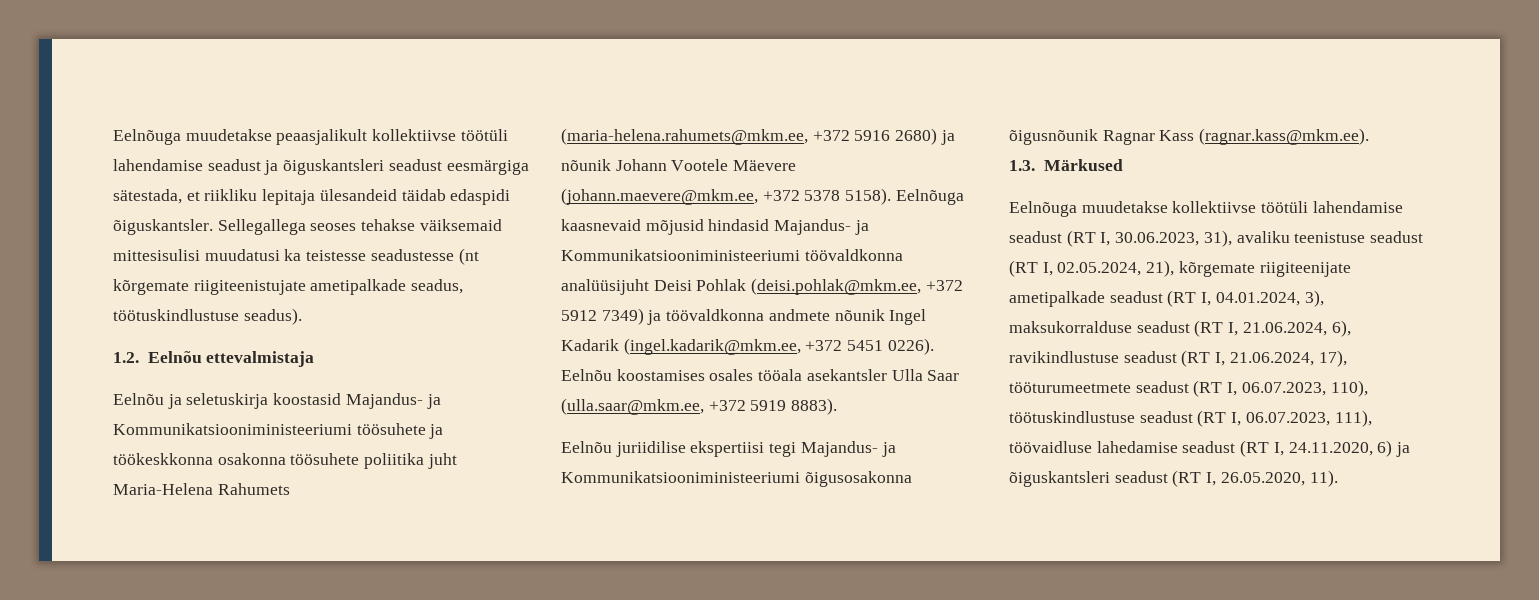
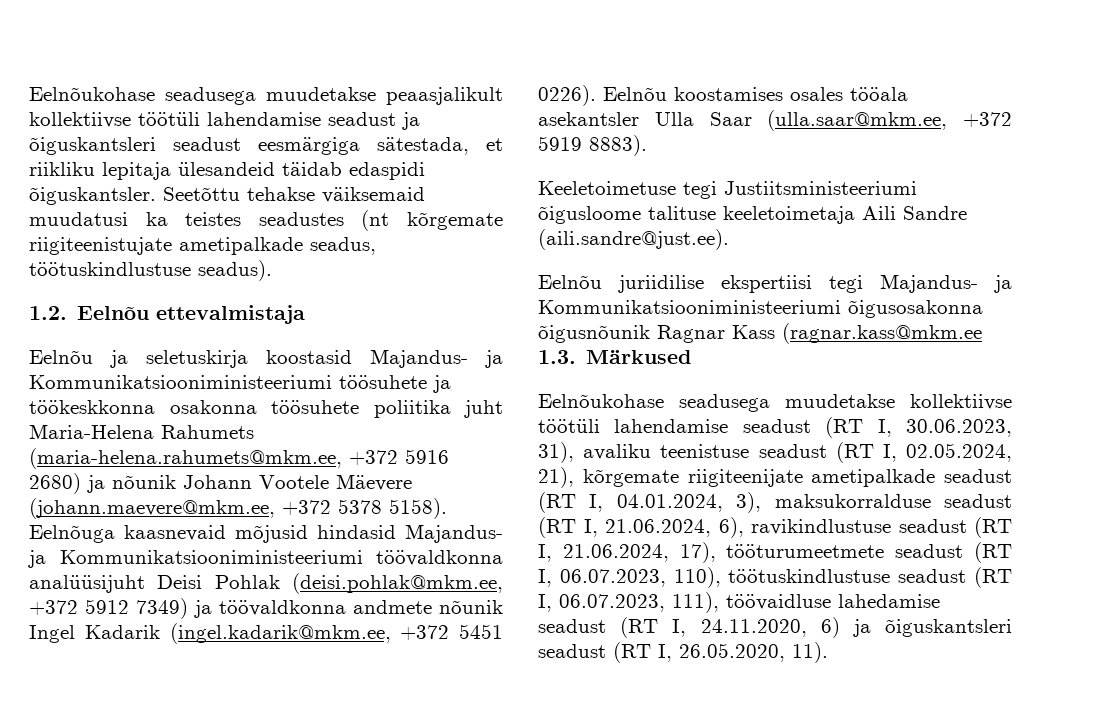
- Eelnõuga muudetakse peaasjalikult kollektiivse töötüli lahendamise seadust ja õiguskantsleri seadust eesmärgiga sätestada, et riikliku lepitaja ülesandeid täidab edaspidi õiguskantsler.
+ Eelnõukohase seadusega muudetakse peaasjalikult kollektiivse töötüli lahendamise seadust ja õiguskantsleri seadust eesmärgiga sätestada, et riikliku lepitaja ülesandeid täidab edaspidi õiguskantsler.
- Sellegallega seoses tehakse väiksemaid mittesisulisi muudatusi ka teistesse seadustesse (nt kõrgemate riigiteenistujate ametipalkade seadus, töötuskindlustuse seadus).
+ Seetõttu tehakse väiksemaid muudatusi ka teistes seadustes (nt kõrgemate riigiteenistujate ametipalkade seadus, töötuskindlustuse seadus).
+ Keeletoimetuse tegi Justiitsministeeriumi õigusloome talituse keeletoimetaja Aili Sandre (aili.sandre@just.ee).
- Eelnõu juriidilise ekspertiisi tegi Majandus- ja Kommunikatsiooniministeeriumi õigusosakonna õigusnõunik Ragnar Kass (ragnar.kass@mkm.ee).
+ Eelnõu juriidilise ekspertiisi tegi Majandus- ja Kommunikatsiooniministeeriumi õigusosakonna õigusnõunik Ragnar Kass (ragnar.kass@mkm.ee
- Eelnõuga muudetakse kollektiivse töötüli lahendamise seadust (RT I, 30.06.2023, 31), avaliku teenistuse seadust (RT I, 02.05.2024, 21), kõrgemate riigiteenijate ametipalkade seadust (RT I, 04.01.2024, 3), maksukorralduse seadust (RT I, 21.06.2024, 6), ravikindlustuse seadust (RT I, 21.06.2024, 17), tööturumeetmete seadust (RT I, 06.07.2023, 110), töötuskindlustuse seadust (RT I, 06.07.2023, 111), töövaidluse lahedamise seadust (RT I, 24.11.2020, 6) ja õiguskantsleri seadust (RT I, 26.05.2020, 11).
+ Eelnõukohase seadusega muudetakse kollektiivse töötüli lahendamise seadust (RT I, 30.06.2023, 31), avaliku teenistuse seadust (RT I, 02.05.2024, 21), kõrgemate riigiteenijate ametipalkade seadust (RT I, 04.01.2024, 3), maksukorralduse seadust (RT I, 21.06.2024, 6), ravikindlustuse seadust (RT I, 21.06.2024, 17), tööturumeetmete seadust (RT I, 06.07.2023, 110), töötuskindlustuse seadust (RT I, 06.07.2023, 111), töövaidluse lahedamise seadust (RT I, 24.11.2020, 6) ja õiguskantsleri seadust (RT I, 26.05.2020, 11).

